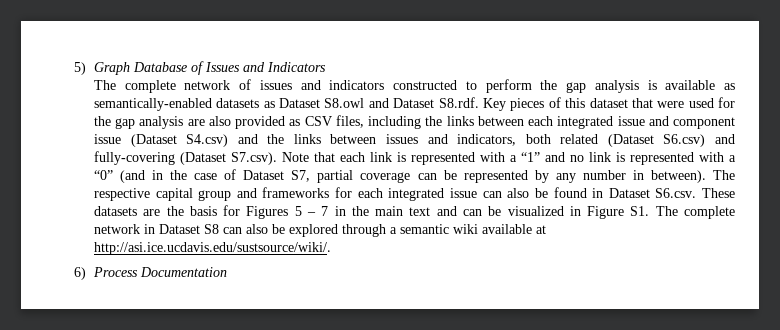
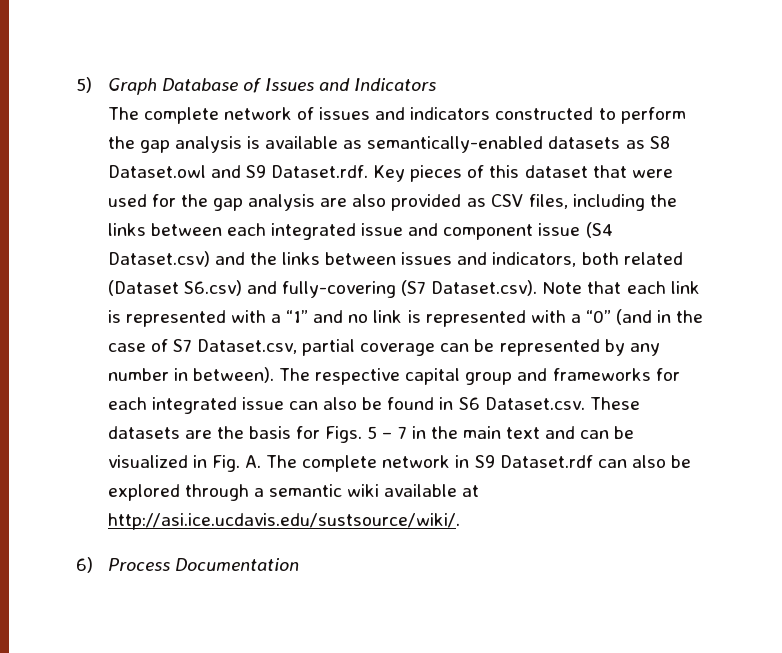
- The complete network of issues and indicators constructed to perform the gap analysis is available as semantically-enabled datasets as Dataset S8.owl and Dataset S8.rdf. Key pieces of this dataset that were used for the gap analysis are also provided as CSV files, including the links between each integrated issue and component issue (Dataset S4.csv) and the links between issues and indicators, both related (Dataset S6.csv) and fully-covering (Dataset S7.csv). Note that each link is represented with a “1” and no link is represented with a “0” (and in the case of Dataset S7, partial coverage can be represented by any number in between).
+ The complete network of issues and indicators constructed to perform the gap analysis is available as semantically-enabled datasets as S8 Dataset.owl and S9 Dataset.rdf. Key pieces of this dataset that were used for the gap analysis are also provided as CSV files, including the links between each integrated issue and component issue (S4 Dataset.csv) and the links between issues and indicators, both related (Dataset S6.csv) and fully-covering (S7 Dataset.csv). Note that each link is represented with a “1” and no link is represented with a “0” (and in the case of S7 Dataset.csv, partial coverage can be represented by any number in between).
- The respective capital group and frameworks for each integrated issue can also be found in Dataset S6.csv. These datasets are the basis for Figures 5 – 7 in the main text and can be visualized in Figure S1. The complete network in Dataset S8 can also be explored through a semantic wiki available at http://asi.ice.ucdavis.edu/sustsource/wiki/.
+ The respective capital group and frameworks for each integrated issue can also be found in S6 Dataset.csv. These datasets are the basis for Figs. 5 – 7 in the main text and can be visualized in Fig. A. The complete network in S9 Dataset.rdf can also be explored through a semantic wiki available at http://asi.ice.ucdavis.edu/sustsource/wiki/.

